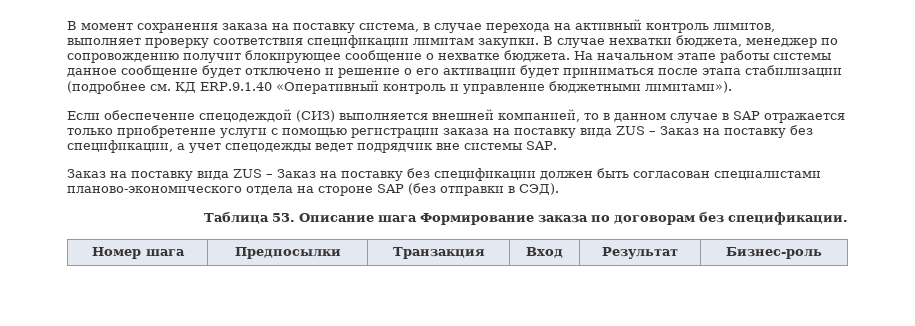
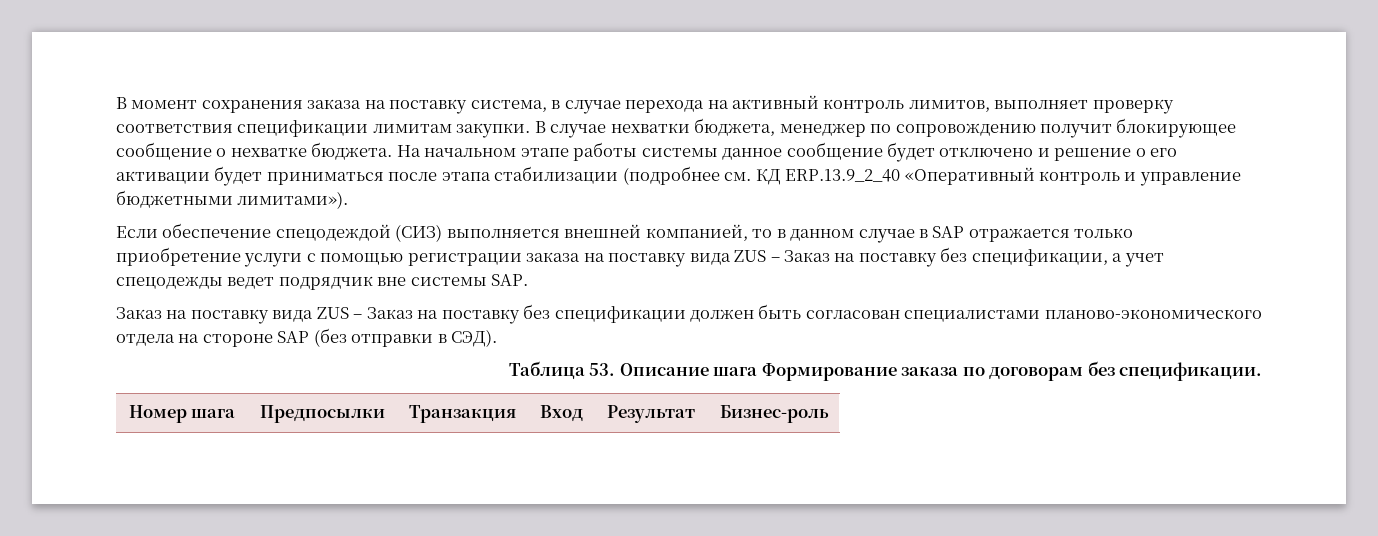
- На начальном этапе работы системы данное сообщение будет отключено и решение о его активации будет приниматься после этапа стабилизации (подробнее см. КД ERP.9.1.40 «Оперативный контроль и управление бюджетными лимитами»).
+ На начальном этапе работы системы данное сообщение будет отключено и решение о его активации будет приниматься после этапа стабилизации (подробнее см. КД ERP.13.9_2_40 «Оперативный контроль и управление бюджетными лимитами»).

